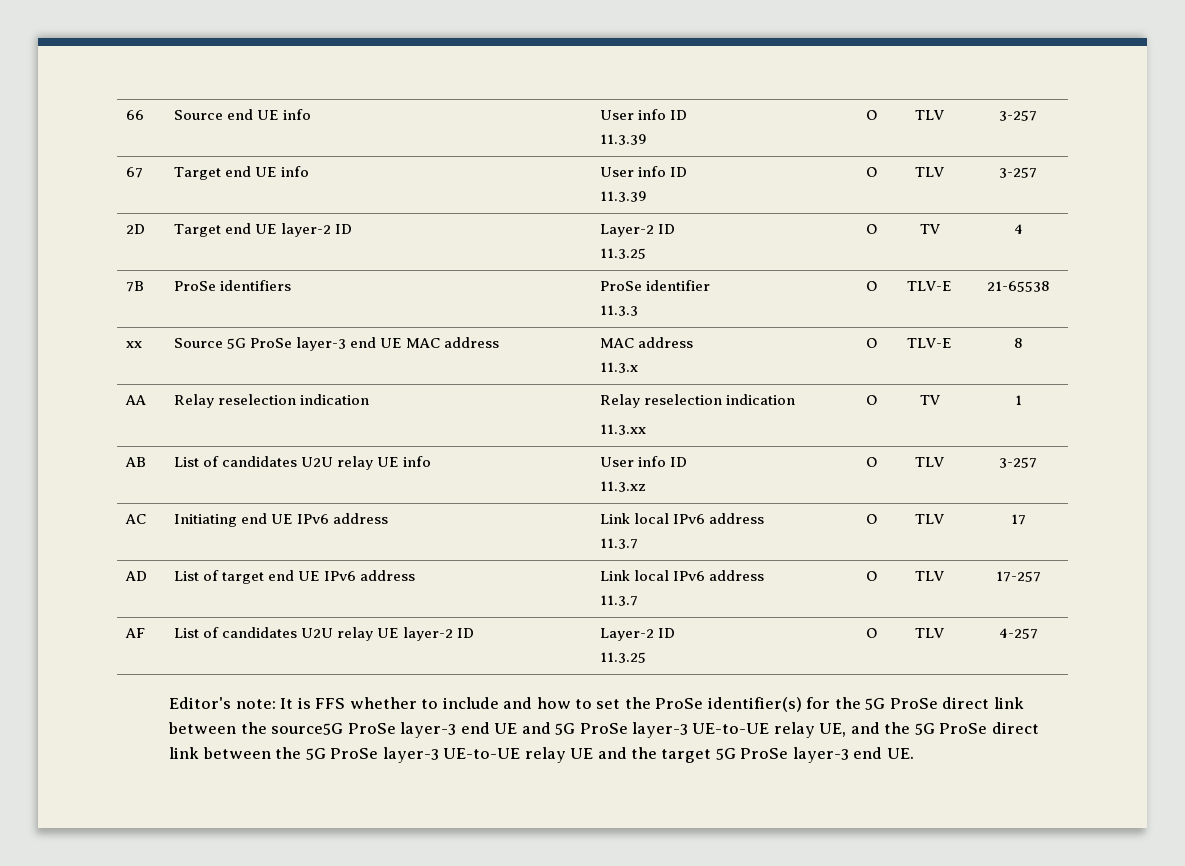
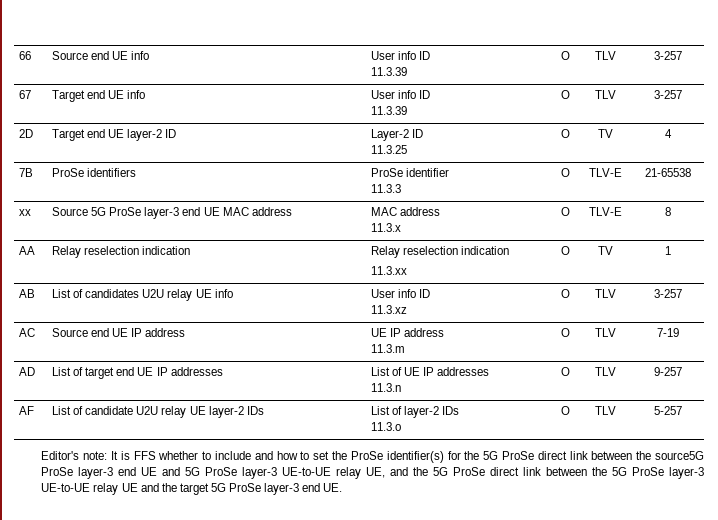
- AC | Initiating end UE IPv6 address | Link local IPv6 address
- 11.3.7 | O | TLV | 17
+ AC | Source end UE IP address | UE IP address
+ 11.3.m | O | TLV | 7-19
- AD | List of target end UE IPv6 address | Link local IPv6 address
- 11.3.7 | O | TLV | 17-257
+ AD | List of target end UE IP addresses | List of UE IP addresses
+ 11.3.n | O | TLV | 9-257
- AF | List of candidates U2U relay UE layer-2 ID | Layer-2 ID
- 11.3.25 | O | TLV | 4-257
+ AF | List of candidate U2U relay UE layer-2 IDs | List of layer-2 IDs
+ 11.3.o | O | TLV | 5-257

